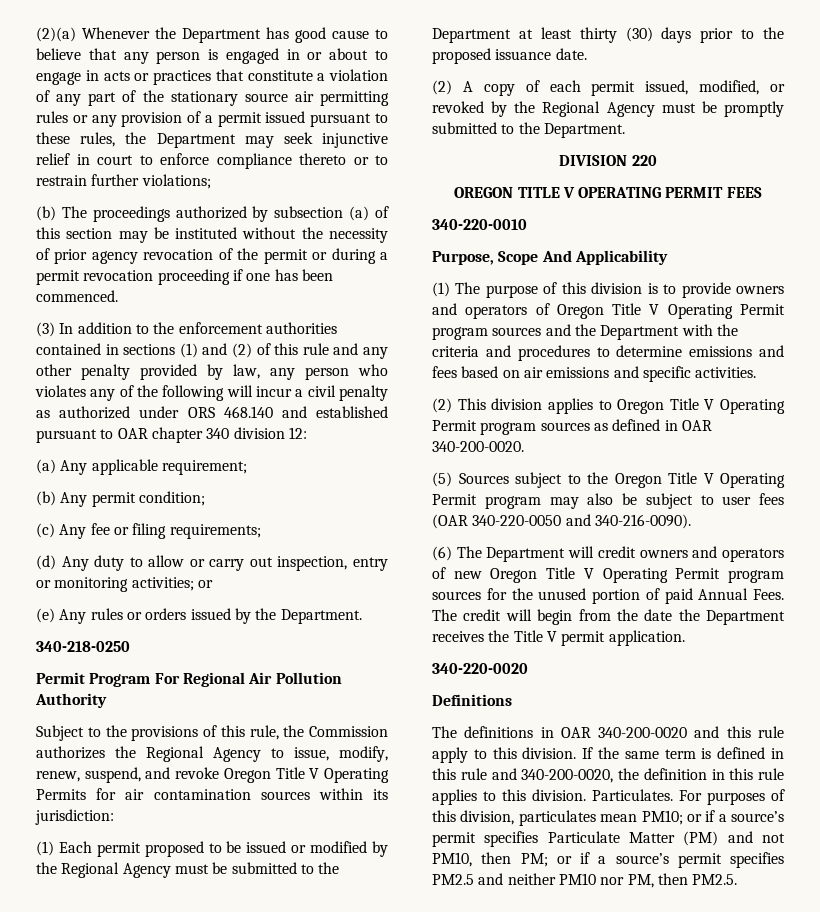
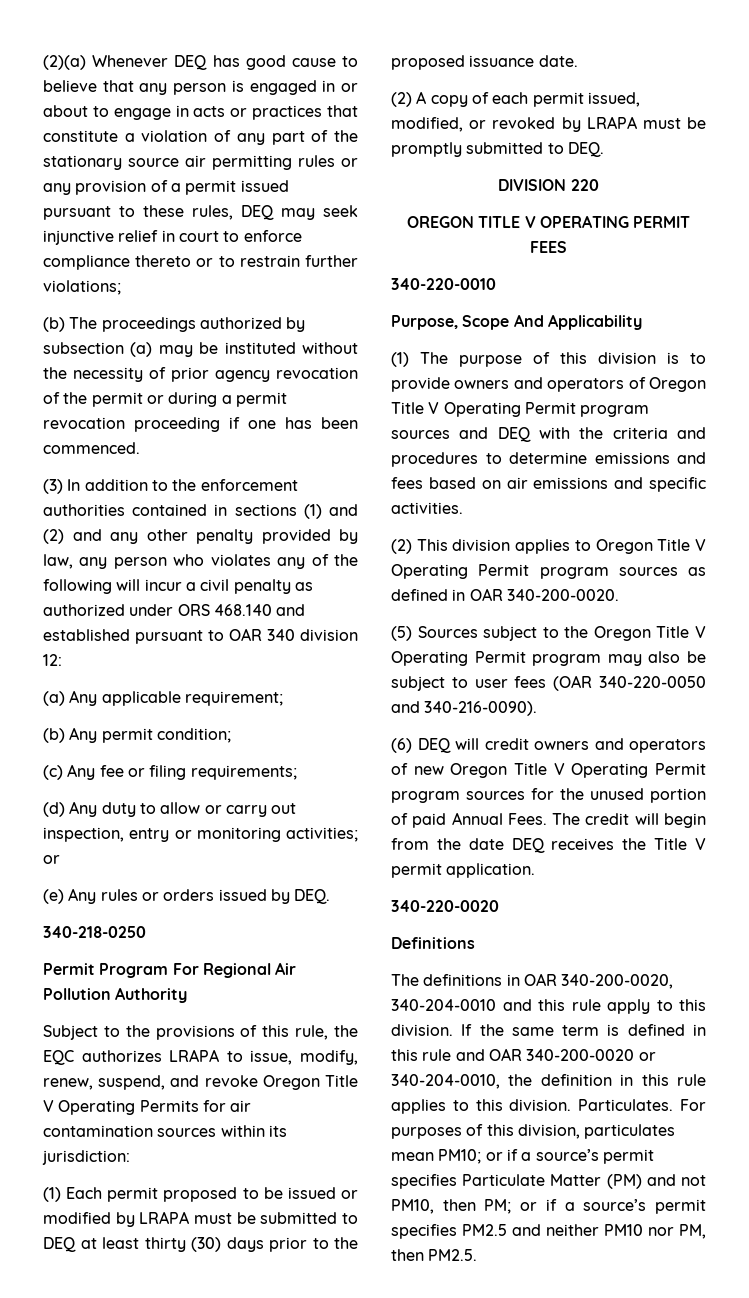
- (2)(a) Whenever the Department has good cause to believe that any person is engaged in or about to engage in acts or practices that constitute a violation of any part of the stationary source air permitting rules or any provision of a permit issued pursuant to these rules, the Department may seek injunctive relief in court to enforce compliance thereto or to restrain further violations;
+ (2)(a) Whenever DEQ has good cause to believe that any person is engaged in or about to engage in acts or practices that constitute a violation of any part of the stationary source air permitting rules or any provision of a permit issued pursuant to these rules, DEQ may seek injunctive relief in court to enforce compliance thereto or to restrain further violations;
- (b) The proceedings authorized by subsection (a) of this section may be instituted without the necessity of prior agency revocation of the permit or during a permit revocation proceeding if one has been commenced.
+ (b) The proceedings authorized by subsection (a) may be instituted without the necessity of prior agency revocation of the permit or during a permit revocation proceeding if one has been commenced.
- (3) In addition to the enforcement authorities contained in sections (1) and (2) of this rule and any other penalty provided by law, any person who violates any of the following will incur a civil penalty as authorized under ORS 468.140 and established pursuant to OAR chapter 340 division 12:
+ (3) In addition to the enforcement authorities contained in sections (1) and (2) and any other penalty provided by law, any person who violates any of the following will incur a civil penalty as authorized under ORS 468.140 and established pursuant to OAR 340 division 12:
- (e) Any rules or orders issued by the Department.
+ (e) Any rules or orders issued by DEQ.
- Subject to the provisions of this rule, the Commission authorizes the Regional Agency to issue, modify, renew, suspend, and revoke Oregon Title V Operating Permits for air contamination sources within its jurisdiction:
+ Subject to the provisions of this rule, the EQC authorizes LRAPA to issue, modify, renew, suspend, and revoke Oregon Title V Operating Permits for air contamination sources within its jurisdiction:
- (1) Each permit proposed to be issued or modified by the Regional Agency must be submitted to the Department at least thirty (30) days prior to the proposed issuance date.
+ (1) Each permit proposed to be issued or modified by LRAPA must be submitted to DEQ at least thirty (30) days prior to the proposed issuance date.
- (2) A copy of each permit issued, modified, or revoked by the Regional Agency must be promptly submitted to the Department.
+ (2) A copy of each permit issued, modified, or revoked by LRAPA must be promptly submitted to DEQ.
- (1) The purpose of this division is to provide owners and operators of Oregon Title V Operating Permit program sources and the Department with the criteria and procedures to determine emissions and fees based on air emissions and specific activities.
+ (1) The purpose of this division is to provide owners and operators of Oregon Title V Operating Permit program sources and DEQ with the criteria and procedures to determine emissions and fees based on air emissions and specific activities.
- (6) The Department will credit owners and operators of new Oregon Title V Operating Permit program sources for the unused portion of paid Annual Fees.
+ (6) DEQ will credit owners and operators of new Oregon Title V Operating Permit program sources for the unused portion of paid Annual Fees.
- The credit will begin from the date the Department receives the Title V permit application.
+ The credit will begin from the date DEQ receives the Title V permit application.
- The definitions in OAR 340-200-0020 and this rule apply to this division.
+ The definitions in OAR 340-200-0020, 340-204-0010 and this rule apply to this division.
- If the same term is defined in this rule and 340-200-0020, the definition in this rule applies to this division.
+ If the same term is defined in this rule and OAR 340-200-0020 or 340-204-0010, the definition in this rule applies to this division.

